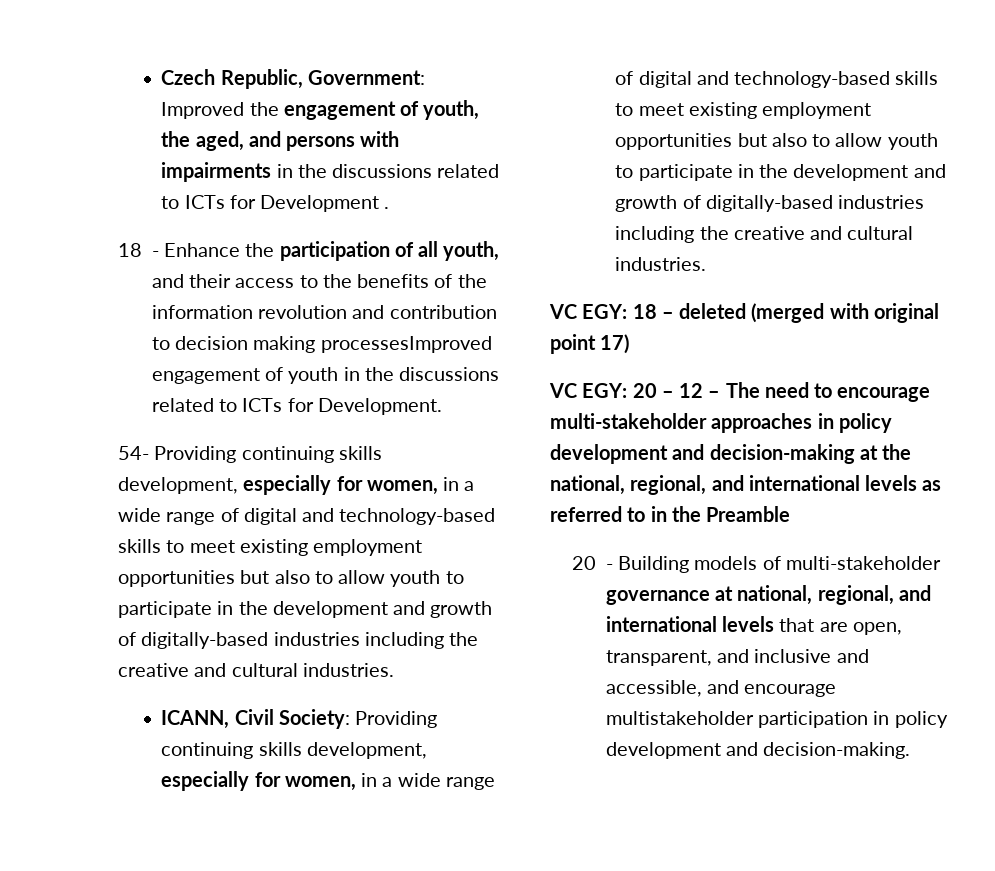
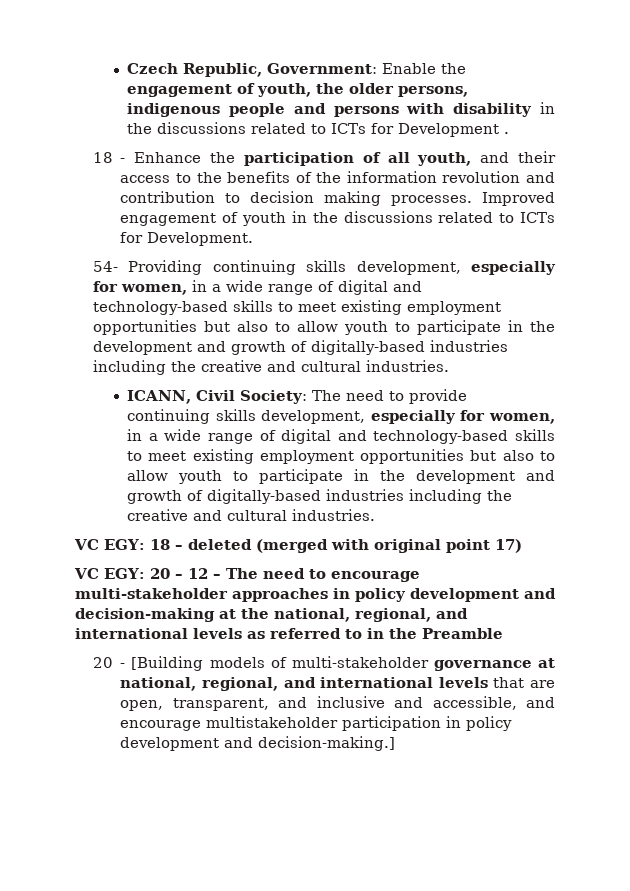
- Czech Republic, Government: Improved the engagement of youth, the aged, and persons with impairments in the discussions related to ICTs for Development .
+ Czech Republic, Government: Enable the engagement of youth, the older persons, indigenous people and persons with disability in the discussions related to ICTs for Development .
- 18 - Enhance the participation of all youth, and their access to the benefits of the information revolution and contribution to decision making processesImproved engagement of youth in the discussions related to ICTs for Development.
+ 18 - Enhance the participation of all youth, and their access to the benefits of the information revolution and contribution to decision making processes. Improved engagement of youth in the discussions related to ICTs for Development.
- ICANN, Civil Society: Providing continuing skills development, especially for women, in a wide range of digital and technology-based skills to meet existing employment opportunities but also to allow youth to participate in the development and growth of digitally-based industries including the creative and cultural industries.
+ ICANN, Civil Society: The need to provide continuing skills development, especially for women, in a wide range of digital and technology-based skills to meet existing employment opportunities but also to allow youth to participate in the development and growth of digitally-based industries including the creative and cultural industries.
- 20 - Building models of multi-stakeholder governance at national, regional, and international levels that are open, transparent, and inclusive and accessible, and encourage multistakeholder participation in policy development and decision-making.
+ 20 - [Building models of multi-stakeholder governance at national, regional, and international levels that are open, transparent, and inclusive and accessible, and encourage multistakeholder participation in policy development and decision-making.]

